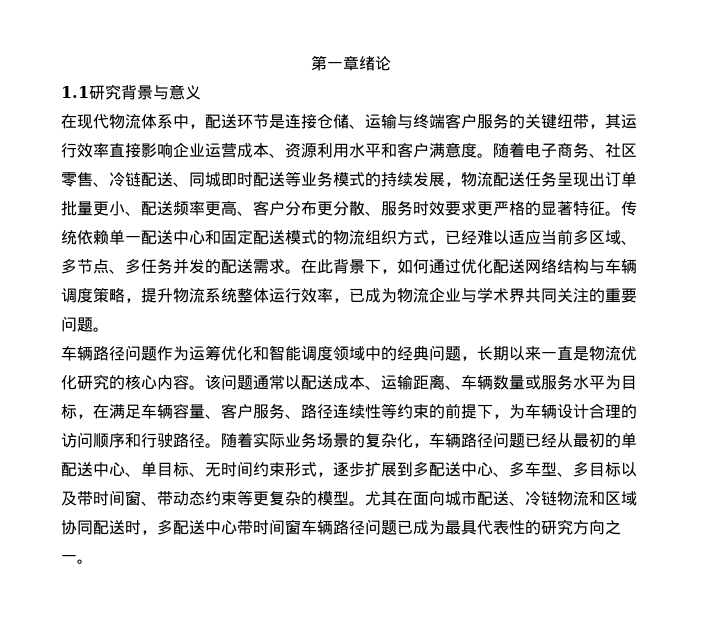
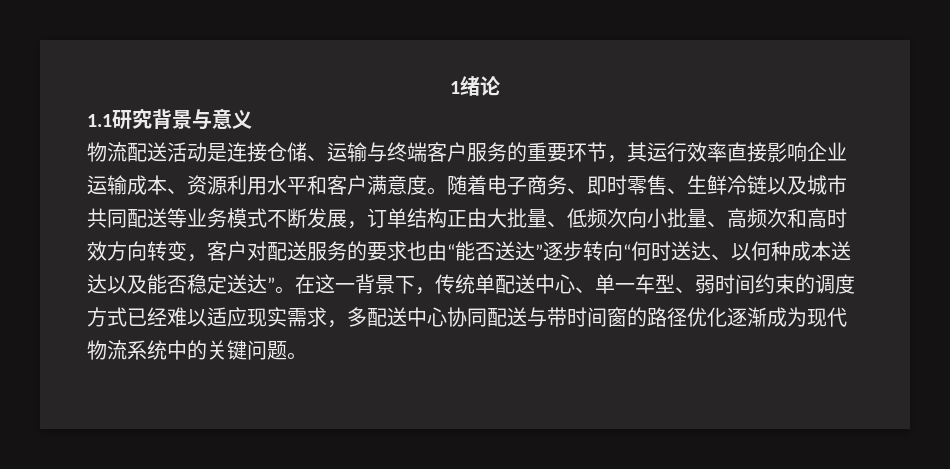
- 第一章绪论
+ 1绪论
- 在现代物流体系中，配送环节是连接仓储、运输与终端客户服务的关键纽带，其运行效率直接影响企业运营成本、资源利用水平和客户满意度。
+ 物流配送活动是连接仓储、运输与终端客户服务的重要环节，其运行效率直接影响企业运输成本、资源利用水平和客户满意度。
- 随着电子商务、社区零售、冷链配送、同城即时配送等业务模式的持续发展，物流配送任务呈现出订单批量更小、配送频率更高、客户分布更分散、服务时效要求更严格的显著特征。传统依赖单一配送中心和固定配送模式的物流组织方式，已经难以适应当前多区域、多节点、多任务并发的配送需求。在此背景下，如何通过优化配送网络结构与车辆调度策略，提升物流系统整体运行效率，已成为物流企业与学术界共同关注的重要问题。
- 车辆路径问题作为运筹优化和智能调度领域中的经典问题，长期以来一直是物流优化研究的核心内容。该问题通常以配送成本、运输距离、车辆数量或服务水平为目标，在满足车辆容量、客户服务、路径连续性等约束的前提下，为车辆设计合理的访问顺序和行驶路径。随着实际业务场景的复杂化，车辆路径问题已经从最初的单配送中心、单目标、无时间约束形式，逐步扩展到多配送中心、多车型、多目标以及带时间窗、带动态约束等更复杂的模型。尤其在面向城市配送、冷链物流和区域协同配送时，多配送中心带时间窗车辆路径问题已成为最具代表性的研究方向之一。
+ 随着电子商务、即时零售、生鲜冷链以及城市共同配送等业务模式不断发展，订单结构正由大批量、低频次向小批量、高频次和高时效方向转变，客户对配送服务的要求也由“能否送达”逐步转向“何时送达、以何种成本送达以及能否稳定送达”。在这一背景下，传统单配送中心、单一车型、弱时间约束的调度方式已经难以适应现实需求，多配送中心协同配送与带时间窗的路径优化逐渐成为现代物流系统中的关键问题。

